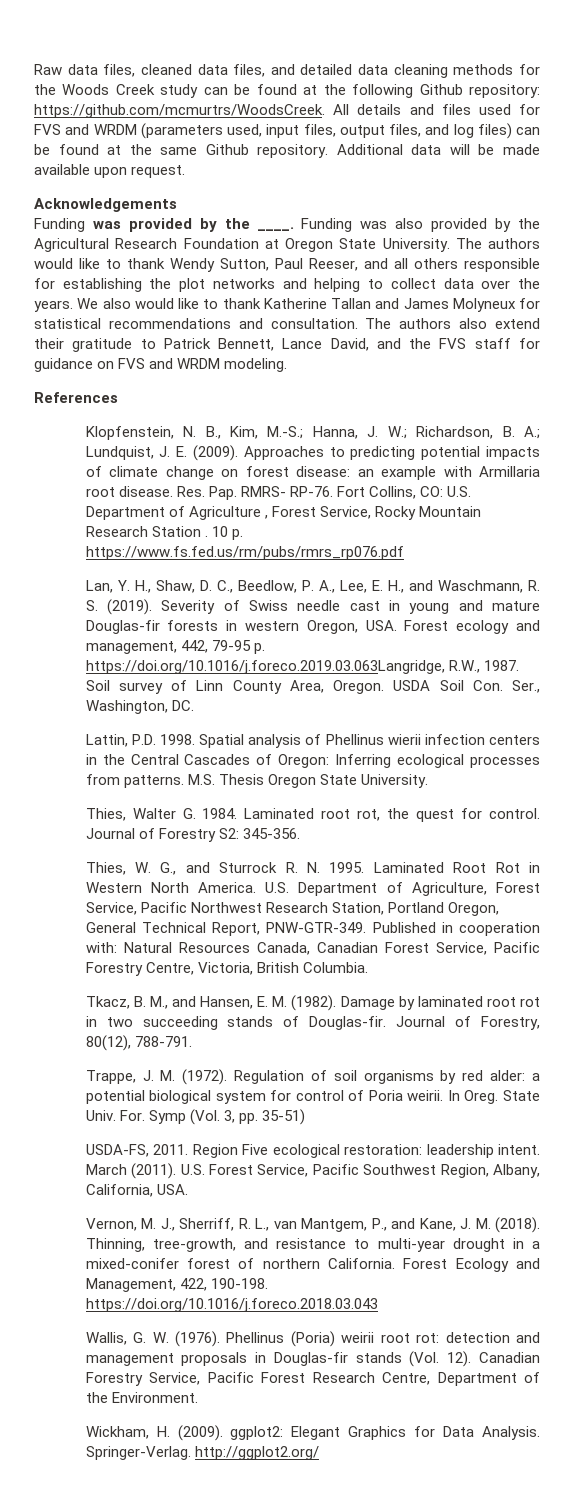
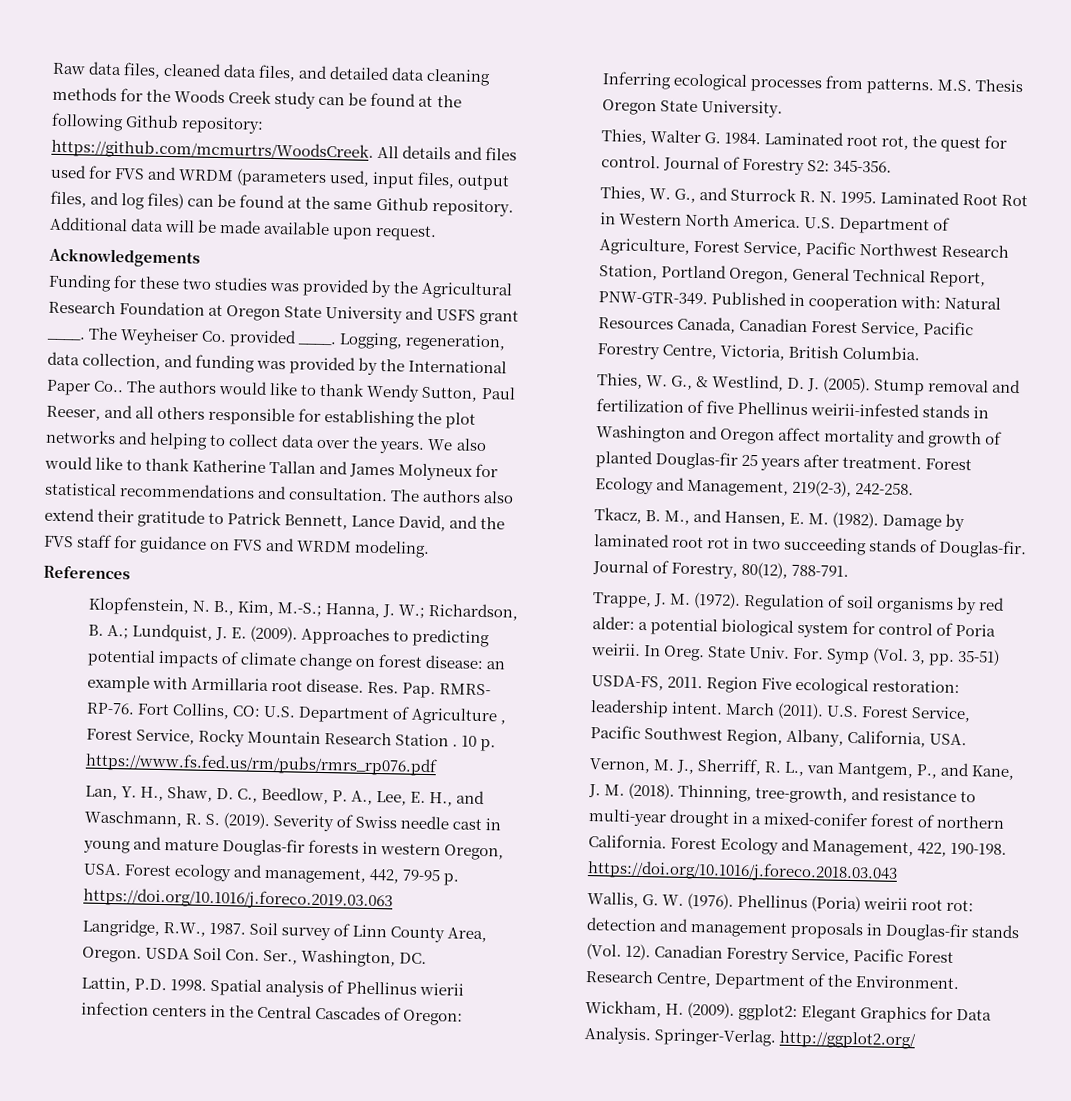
- Funding was provided by the ____. Funding was also provided by the Agricultural Research Foundation at Oregon State University.
+ Funding for these two studies was provided by the Agricultural Research Foundation at Oregon State University and USFS grant ____. The Weyheiser Co. provided ____. Logging, regeneration, data collection, and funding was provided by the International Paper Co..
- Severity of Swiss needle cast in young and mature Douglas-fir forests in western Oregon, USA. Forest ecology and management, 442, 79-95 p. https://doi.org/10.1016/j.foreco.2019.03.063Langridge, R.W., 1987.
+ Severity of Swiss needle cast in young and mature Douglas-fir forests in western Oregon, USA. Forest ecology and management, 442, 79-95 p. https://doi.org/10.1016/j.foreco.2019.03.063
+ Langridge, R.W., 1987.
+ Thies, W. G., & Westlind, D. J. (2005). Stump removal and fertilization of five Phellinus weirii-infested stands in Washington and Oregon affect mortality and growth of planted Douglas-fir 25 years after treatment. Forest Ecology and Management, 219(2-3), 242-258.

